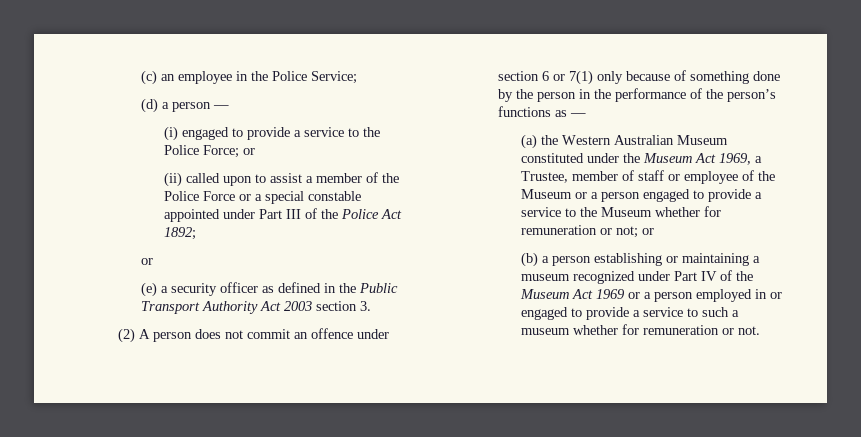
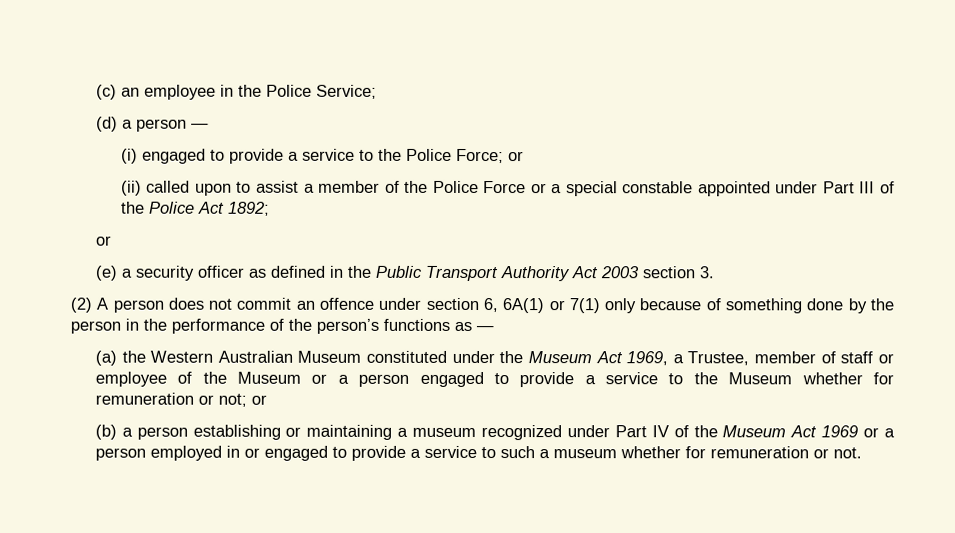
- (2) A person does not commit an offence under section 6 or 7(1) only because of something done by the person in the performance of the person’s functions as —
+ (2) A person does not commit an offence under section 6, 6A(1) or 7(1) only because of something done by the person in the performance of the person’s functions as —

